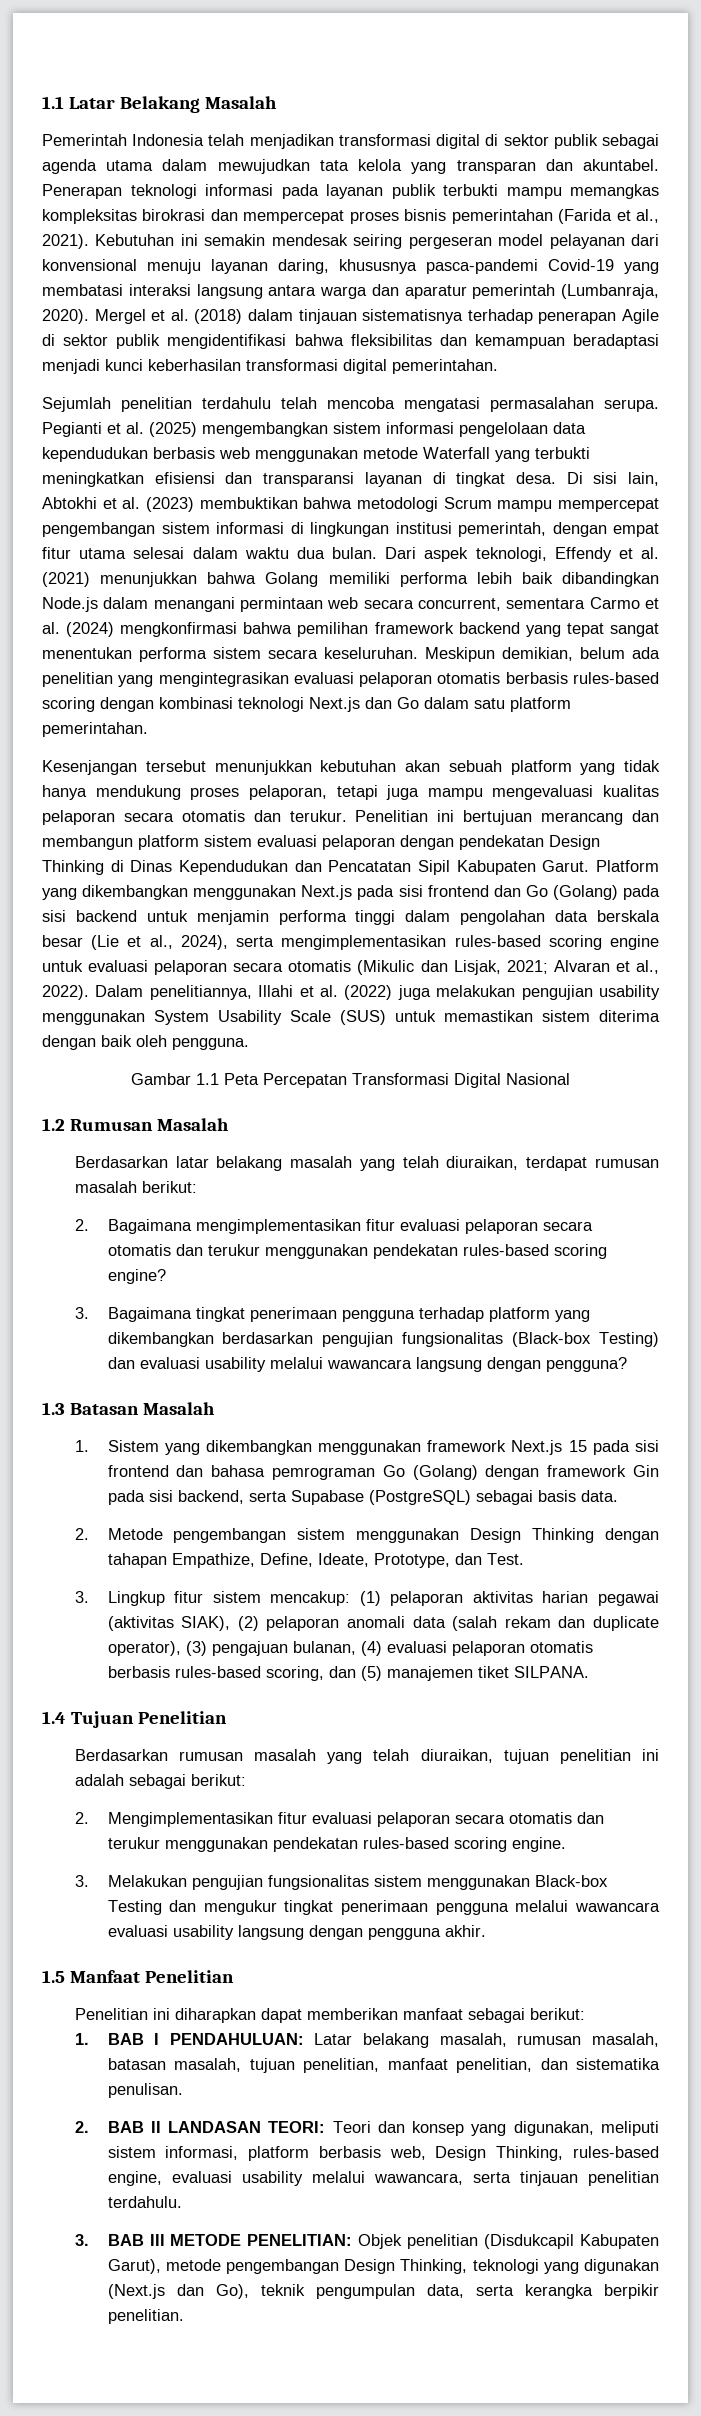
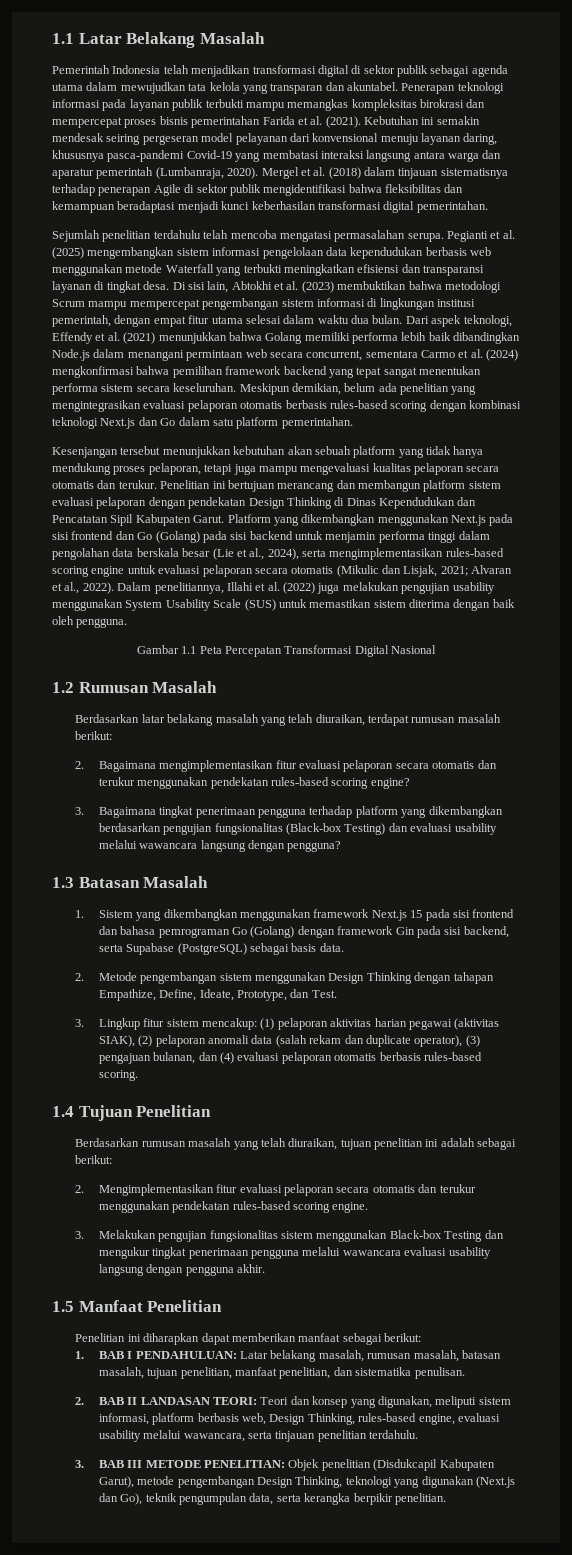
- Penerapan teknologi informasi pada layanan publik terbukti mampu memangkas kompleksitas birokrasi dan mempercepat proses bisnis pemerintahan (Farida et al., 2021).
+ Penerapan teknologi informasi pada layanan publik terbukti mampu memangkas kompleksitas birokrasi dan mempercepat proses bisnis pemerintahan Farida et al. (2021).
- 3. Lingkup fitur sistem mencakup: (1) pelaporan aktivitas harian pegawai (aktivitas SIAK), (2) pelaporan anomali data (salah rekam dan duplicate operator), (3) pengajuan bulanan, (4) evaluasi pelaporan otomatis berbasis rules-based scoring, dan (5) manajemen tiket SILPANA.
+ 3. Lingkup fitur sistem mencakup: (1) pelaporan aktivitas harian pegawai (aktivitas SIAK), (2) pelaporan anomali data (salah rekam dan duplicate operator), (3) pengajuan bulanan, dan (4) evaluasi pelaporan otomatis berbasis rules-based scoring.

